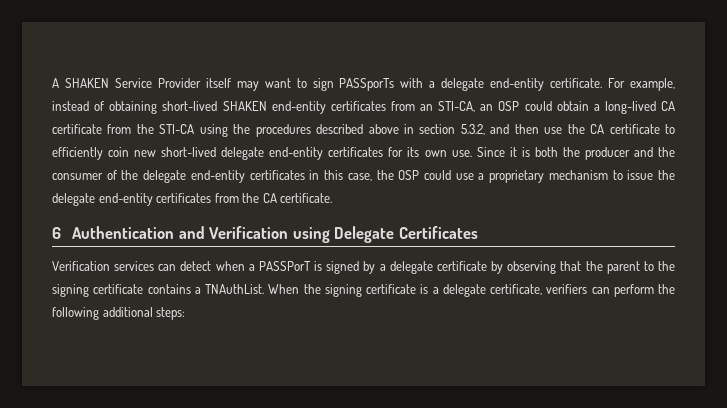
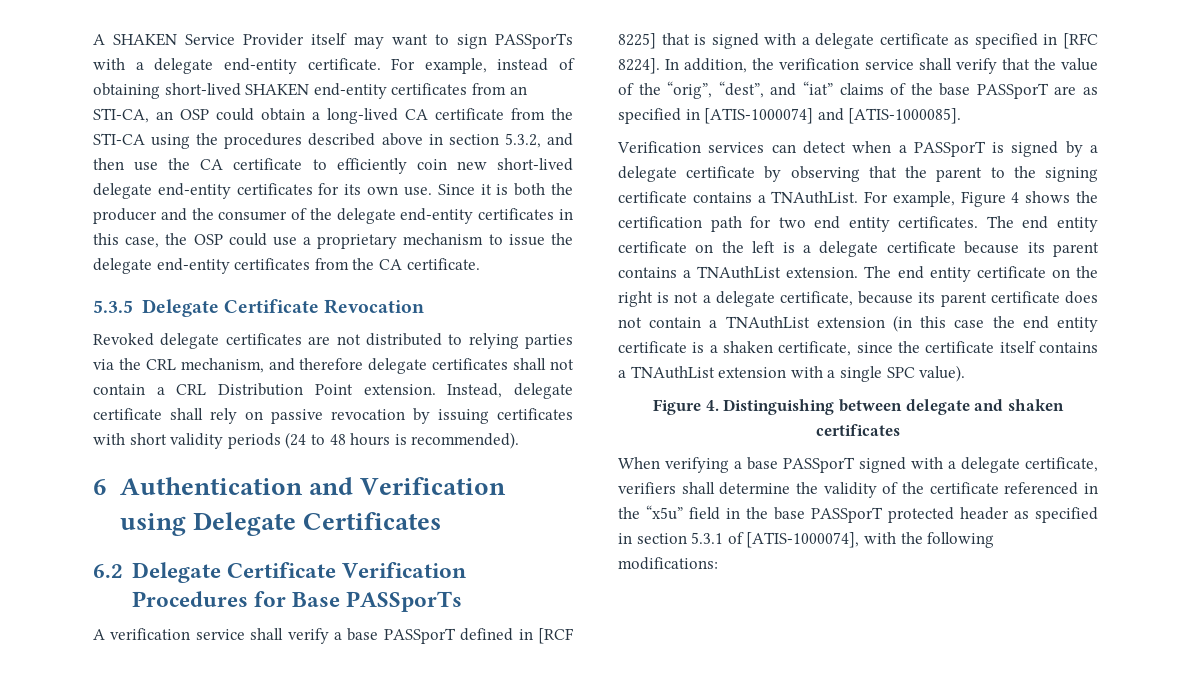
+ 5.3.5 Delegate Certificate Revocation
+ Revoked delegate certificates are not distributed to relying parties via the CRL mechanism, and therefore delegate certificates shall not contain a CRL Distribution Point extension. Instead, delegate certificate shall rely on passive revocation by issuing certificates with short validity periods (24 to 48 hours is recommended).
+ 6.2 Delegate Certificate Verification Procedures for Base PASSporTs
+ A verification service shall verify a base PASSporT defined in [RCF 8225] that is signed with a delegate certificate as specified in [RFC 8224]. In addition, the verification service shall verify that the value of the “orig”, “dest”, and “iat” claims of the base PASSporT are as specified in [ATIS-1000074] and [ATIS-1000085].
- Verification services can detect when a PASSPorT is signed by a delegate certificate by observing that the parent to the signing certificate contains a TNAuthList.
+ Verification services can detect when a PASSporT is signed by a delegate certificate by observing that the parent to the signing certificate contains a TNAuthList.
- When the signing certificate is a delegate certificate, verifiers can perform the following additional steps:
+ For example, Figure 4 shows the certification path for two end entity certificates. The end entity certificate on the left is a delegate certificate because its parent contains a TNAuthList extension. The end entity certificate on the right is not a delegate certificate, because its parent certificate does not contain a TNAuthList extension (in this case the end entity certificate is a shaken certificate, since the certificate itself contains a TNAuthList extension with a single SPC value).
+ Figure 4. Distinguishing between delegate and shaken certificates
+ When verifying a base PASSporT signed with a delegate certificate, verifiers shall determine the validity of the certificate referenced in the “x5u” field in the base PASSporT protected header as specified in section 5.3.1 of [ATIS-1000074], with the following modifications:

